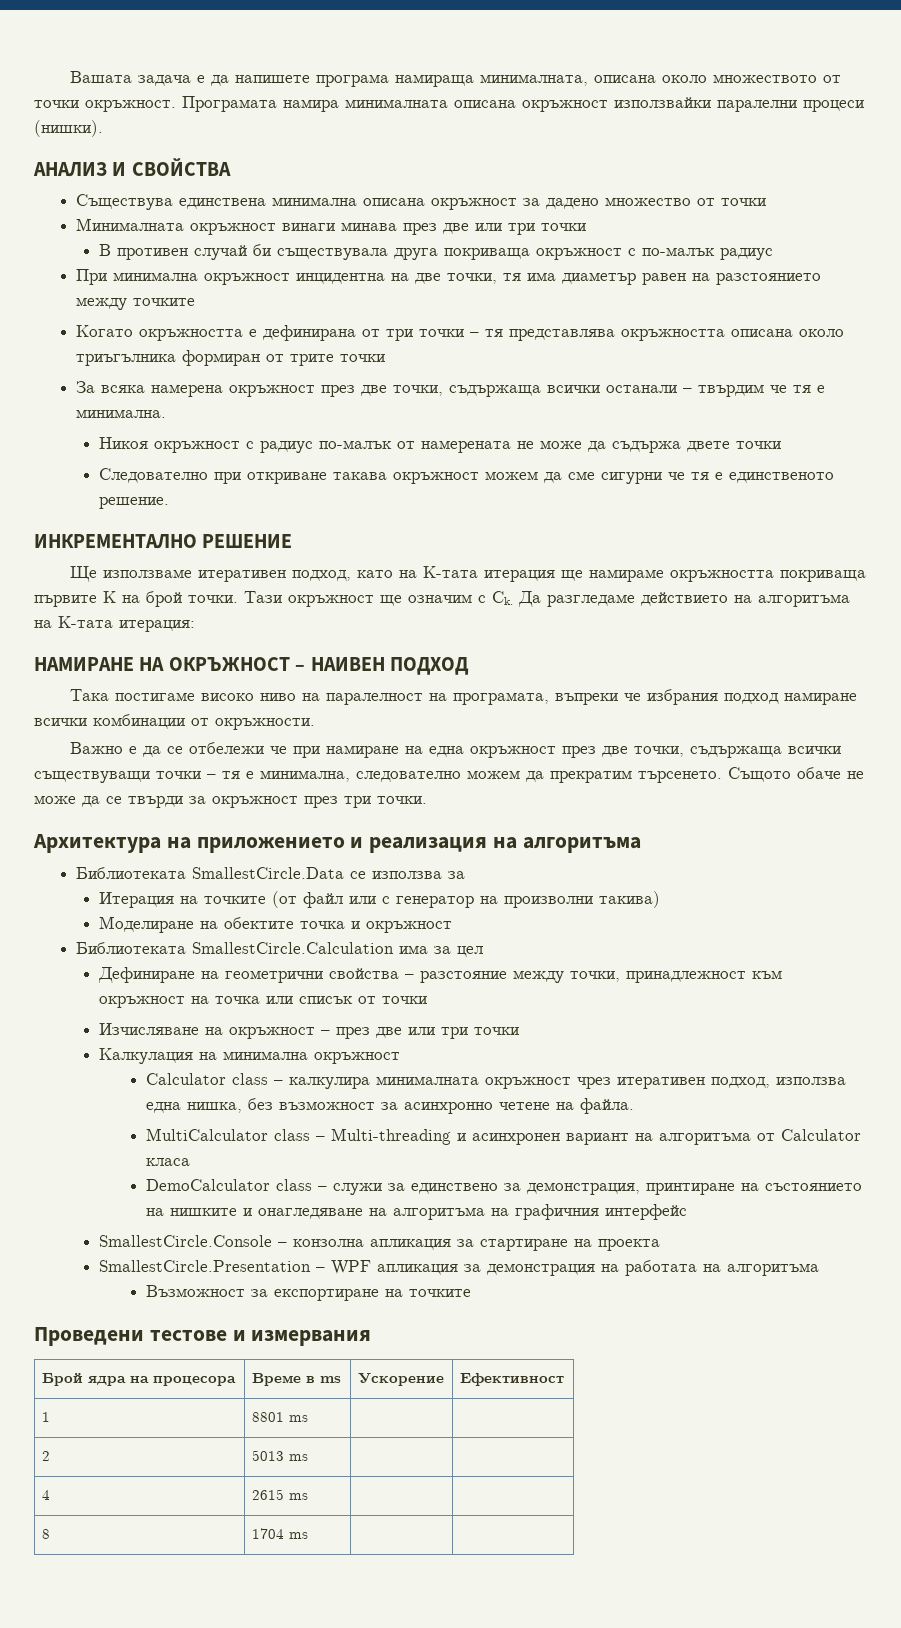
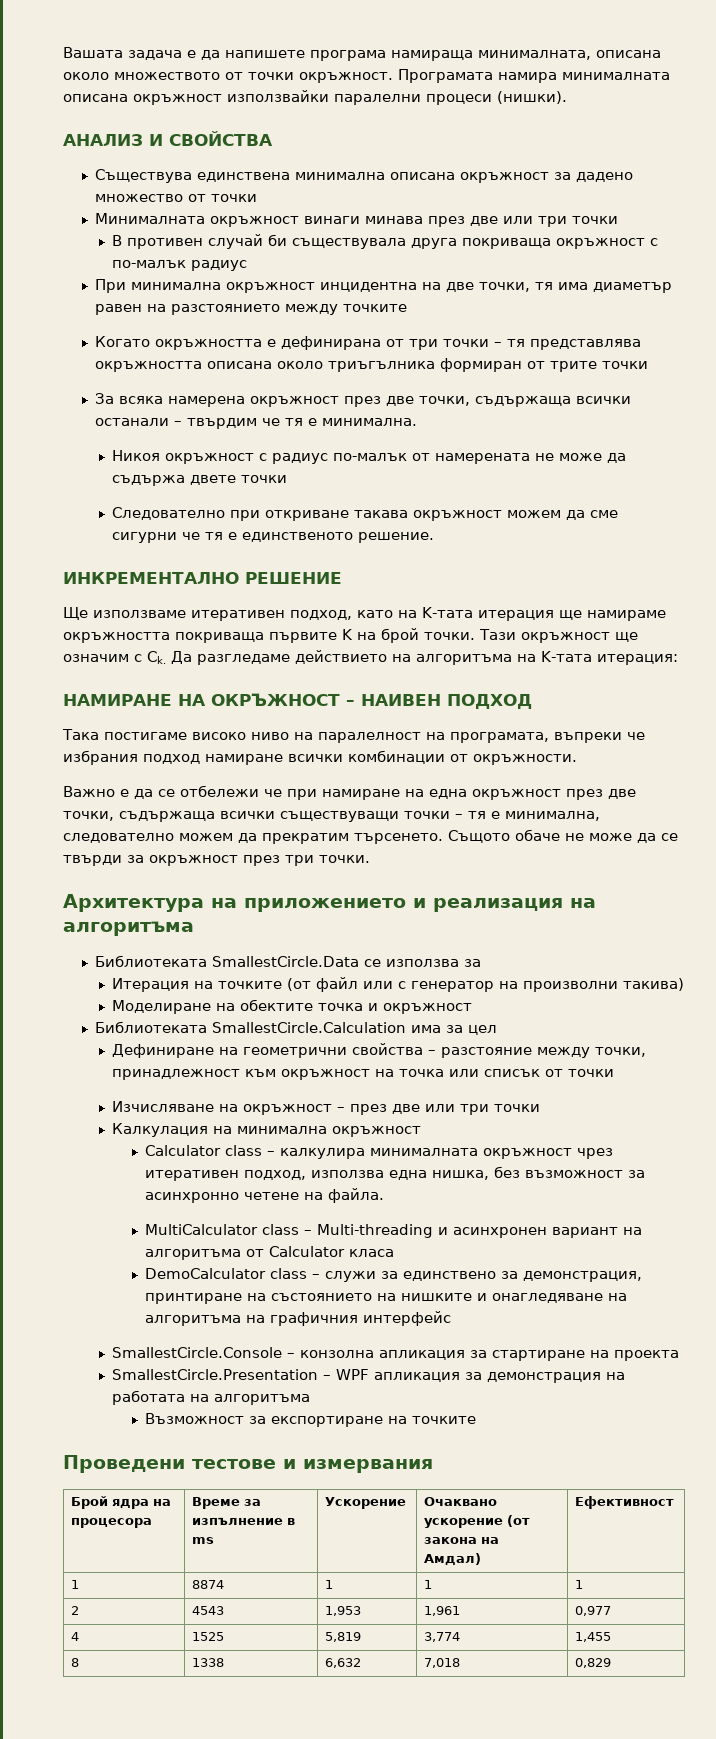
- Брой ядра на процесора | Време в ms | Ускорение | Ефективност
- 1 | 8801 ms | |
- 2 | 5013 ms | |
- 4 | 2615 ms | |
- 8 | 1704 ms | |
+ Брой ядра на процесора | Време за изпълнение в ms | Ускорение | Очаквано ускорение (от закона на Амдал) | Ефективност
+ 1 | 8874 | 1 | 1 | 1
+ 2 | 4543 | 1,953 | 1,961 | 0,977
+ 4 | 1525 | 5,819 | 3,774 | 1,455
+ 8 | 1338 | 6,632 | 7,018 | 0,829

